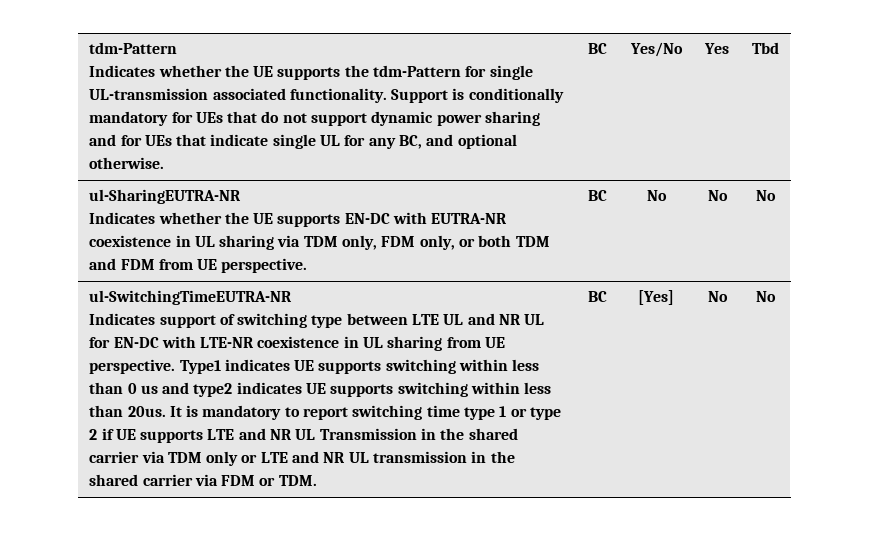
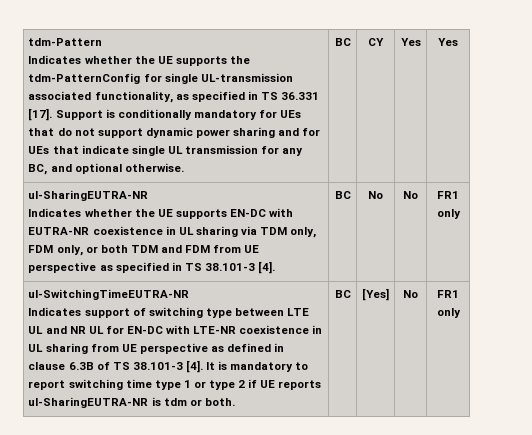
- Indicates whether the UE supports the tdm-Pattern for single UL-transmission associated functionality.
+ Indicates whether the UE supports the tdm-PatternConfig for single UL-transmission associated functionality, as specified in TS 36.331 [17].
- Support is conditionally mandatory for UEs that do not support dynamic power sharing and for UEs that indicate single UL for any BC, and optional otherwise.
+ Support is conditionally mandatory for UEs that do not support dynamic power sharing and for UEs that indicate single UL transmission for any BC, and optional otherwise.
- Yes/No
+ CY
- Yes | Tbd
+ Yes | Yes
  ul-SharingEUTRA-NR
- Indicates whether the UE supports EN-DC with EUTRA-NR coexistence in UL sharing via TDM only, FDM only, or both TDM and FDM from UE perspective. | BC | No | No | No
+ Indicates whether the UE supports EN-DC with EUTRA-NR coexistence in UL sharing via TDM only, FDM only, or both TDM and FDM from UE perspective as specified in TS 38.101-3 [4]. | BC | No | No | FR1 only
- Indicates support of switching type between LTE UL and NR UL for EN-DC with LTE-NR coexistence in UL sharing from UE perspective. Type1 indicates UE supports switching within less than 0 us and type2 indicates UE supports switching within less than 20us.
+ Indicates support of switching type between LTE UL and NR UL for EN-DC with LTE-NR coexistence in UL sharing from UE perspective as defined in clause 6.3B of TS 38.101-3 [4].
- It is mandatory to report switching time type 1 or type 2 if UE supports LTE and NR UL Transmission in the shared carrier via TDM only or LTE and NR UL transmission in the shared carrier via FDM or TDM.
+ It is mandatory to report switching time type 1 or type 2 if UE reports ul-SharingEUTRA-NR is tdm or both.
- [Yes] | No | No
+ [Yes] | No | FR1 only

